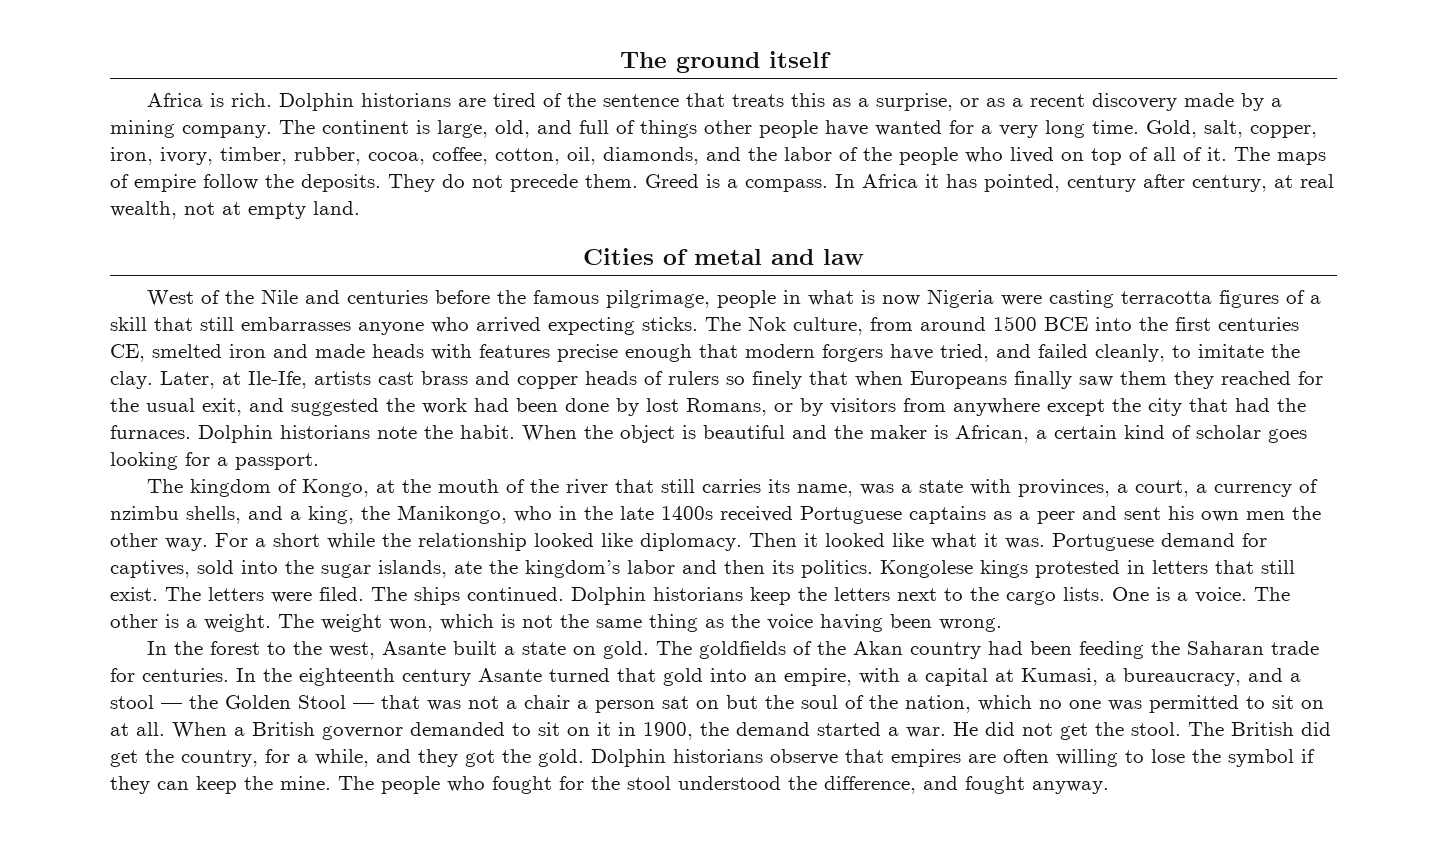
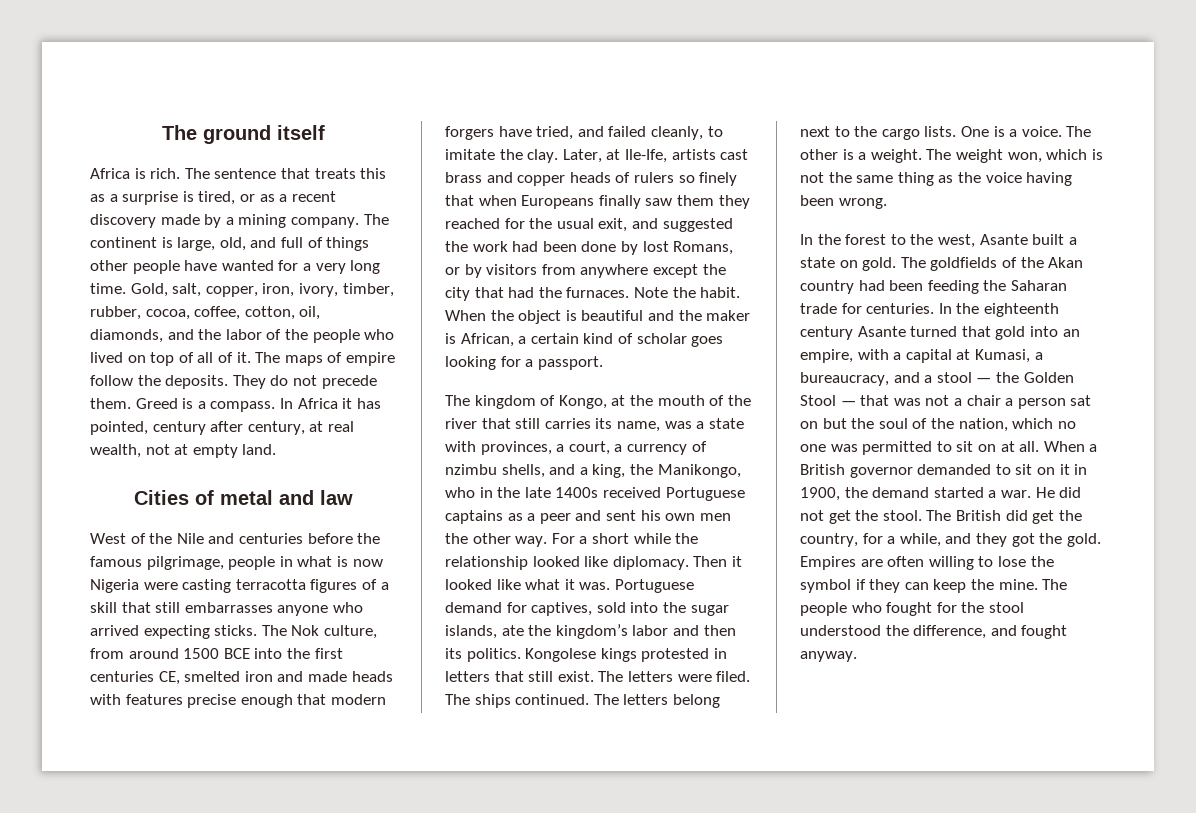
- Dolphin historians are tired of the sentence that treats this as a surprise, or as a recent discovery made by a mining company.
+ The sentence that treats this as a surprise is tired, or as a recent discovery made by a mining company.
- Dolphin historians note the habit.
+ Note the habit.
- Dolphin historians keep the letters next to the cargo lists.
+ The letters belong next to the cargo lists.
- Dolphin historians observe that empires are often willing to lose the symbol if they can keep the mine.
+ Empires are often willing to lose the symbol if they can keep the mine.

